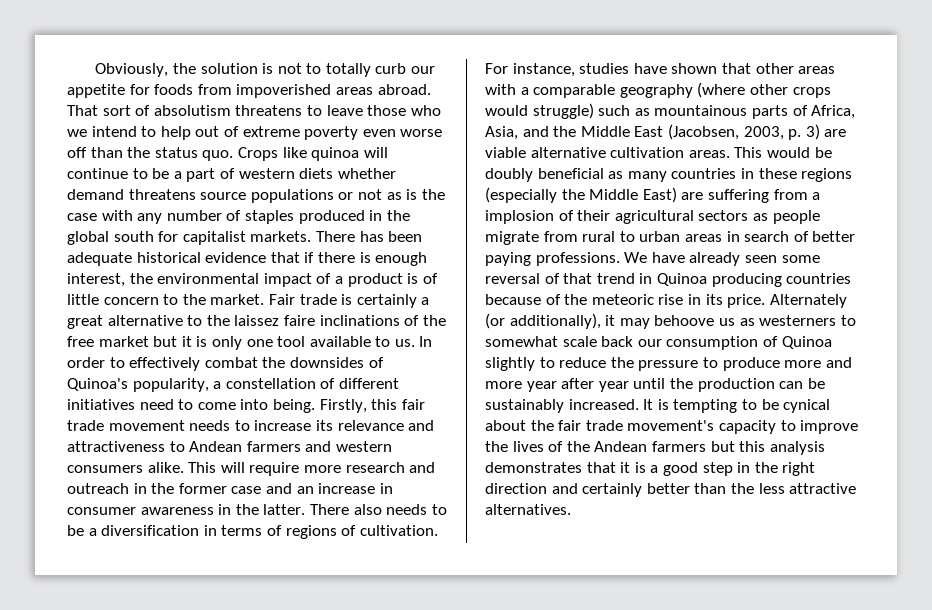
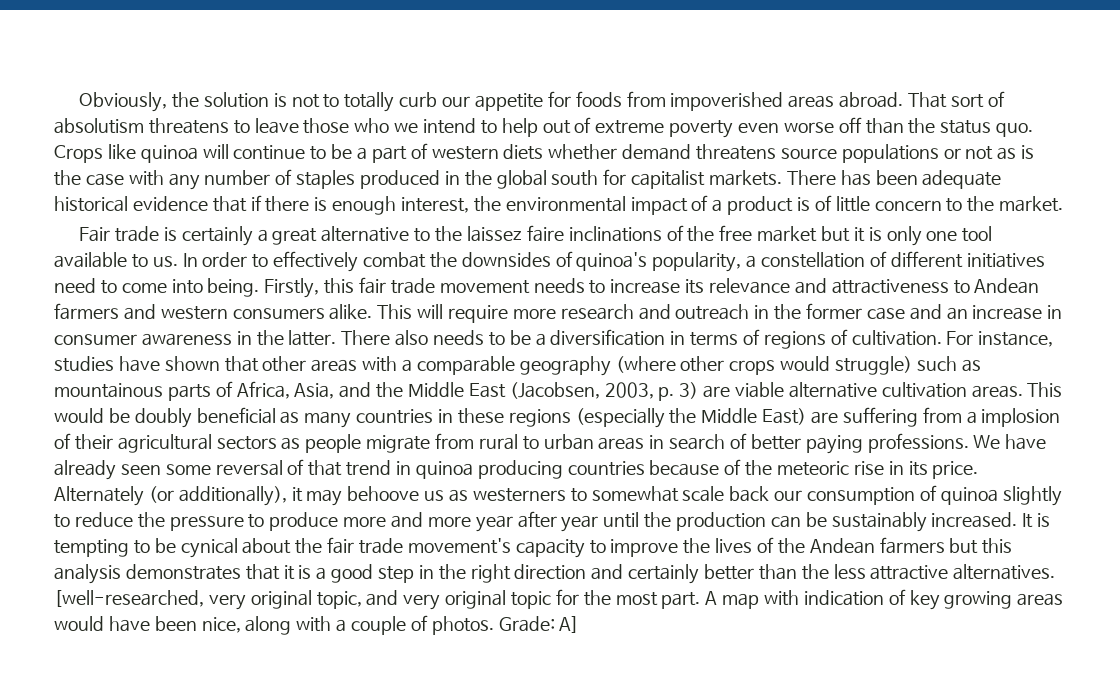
- There has been adequate historical evidence that if there is enough interest, the environmental impact of a product is of little concern to the market. Fair trade is certainly a great alternative to the laissez faire inclinations of the free market but it is only one tool available to us.
+ There has been adequate historical evidence that if there is enough interest, the environmental impact of a product is of little concern to the market.
+ Fair trade is certainly a great alternative to the laissez faire inclinations of the free market but it is only one tool available to us.
- In order to effectively combat the downsides of Quinoa's popularity, a constellation of different initiatives need to come into being.
+ In order to effectively combat the downsides of quinoa's popularity, a constellation of different initiatives need to come into being.
- We have already seen some reversal of that trend in Quinoa producing countries because of the meteoric rise in its price.
+ We have already seen some reversal of that trend in quinoa producing countries because of the meteoric rise in its price.
- Alternately (or additionally), it may behoove us as westerners to somewhat scale back our consumption of Quinoa slightly to reduce the pressure to produce more and more year after year until the production can be sustainably increased.
+ Alternately (or additionally), it may behoove us as westerners to somewhat scale back our consumption of quinoa slightly to reduce the pressure to produce more and more year after year until the production can be sustainably increased.
+ [well-researched, very original topic, and very original topic for the most part. A map with indication of key growing areas would have been nice, along with a couple of photos. Grade: A]

